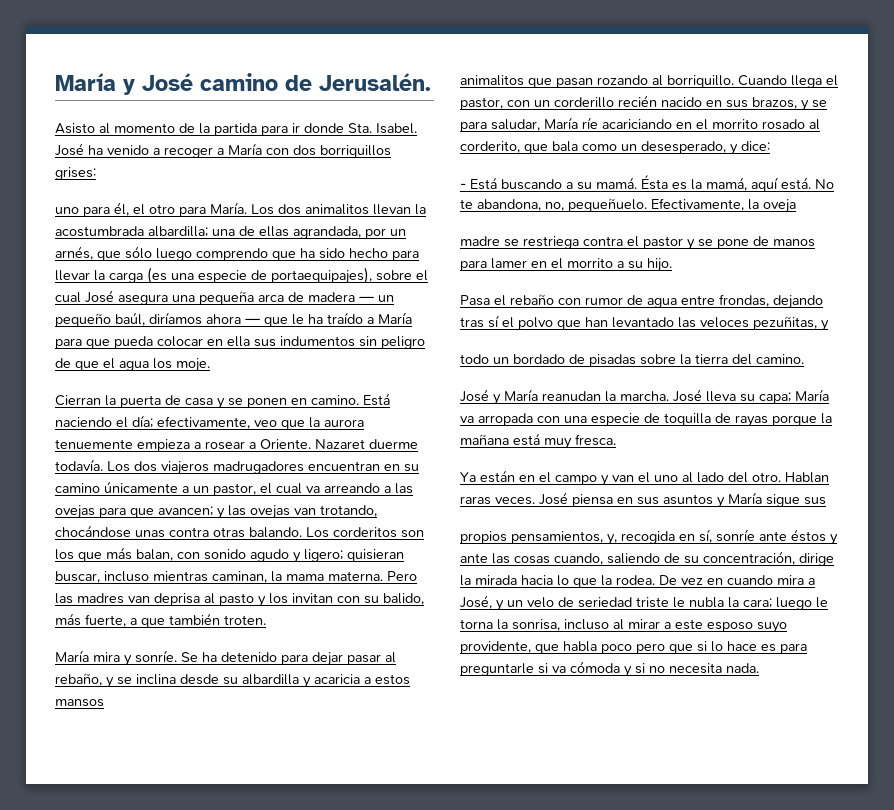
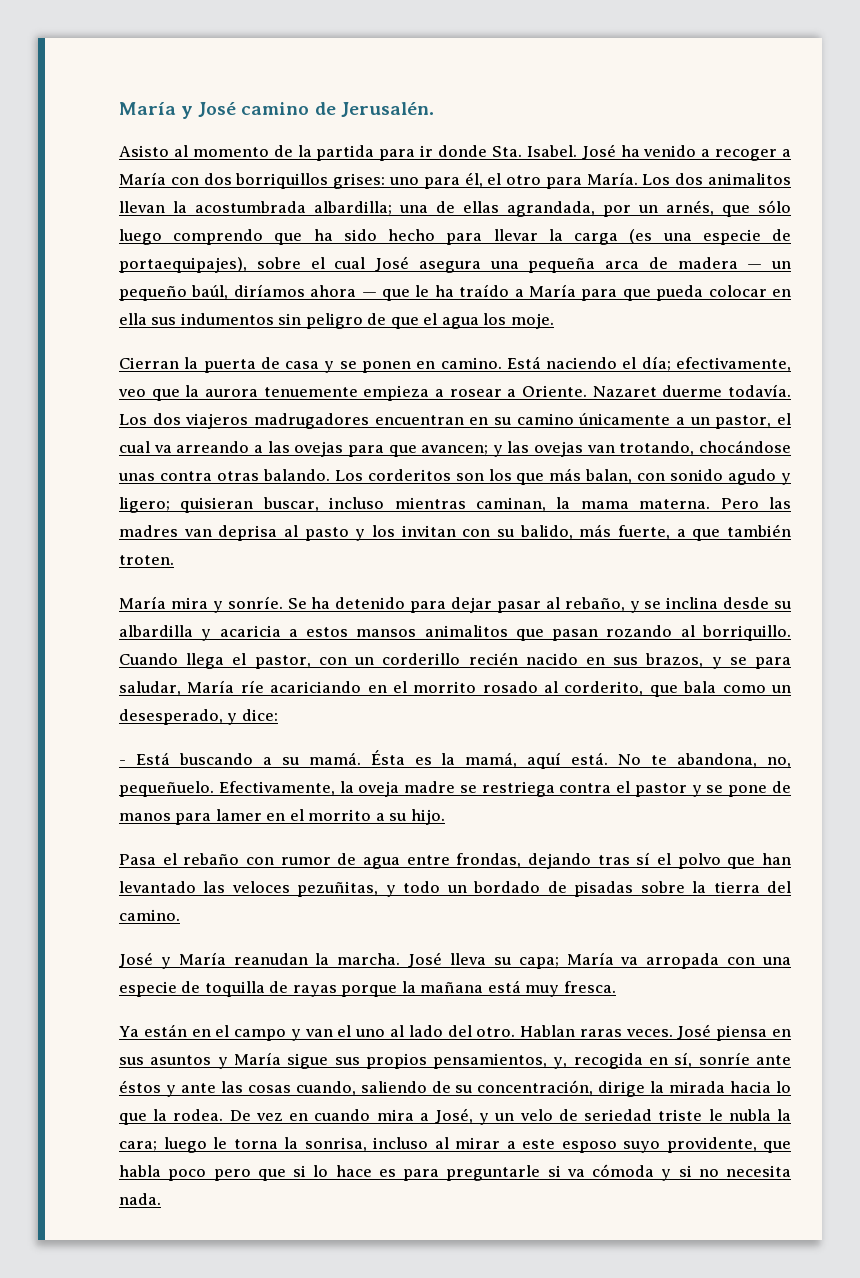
- José ha venido a recoger a María con dos borriquillos grises:
- uno para él, el otro para María.
+ José ha venido a recoger a María con dos borriquillos grises: uno para él, el otro para María.
- Se ha detenido para dejar pasar al rebaño, y se inclina desde su albardilla y acaricia a estos mansos
- animalitos que pasan rozando al borriquillo.
+ Se ha detenido para dejar pasar al rebaño, y se inclina desde su albardilla y acaricia a estos mansos animalitos que pasan rozando al borriquillo.
- Efectivamente, la oveja
- madre se restriega contra el pastor y se pone de manos para lamer en el morrito a su hijo.
+ Efectivamente, la oveja madre se restriega contra el pastor y se pone de manos para lamer en el morrito a su hijo.
- Pasa el rebaño con rumor de agua entre frondas, dejando tras sí el polvo que han levantado las veloces pezuñitas, y
- todo un bordado de pisadas sobre la tierra del camino.
+ Pasa el rebaño con rumor de agua entre frondas, dejando tras sí el polvo que han levantado las veloces pezuñitas, y todo un bordado de pisadas sobre la tierra del camino.
- José piensa en sus asuntos y María sigue sus
- propios pensamientos, y, recogida en sí, sonríe ante éstos y ante las cosas cuando, saliendo de su concentración, dirige la mirada hacia lo que la rodea.
+ José piensa en sus asuntos y María sigue sus propios pensamientos, y, recogida en sí, sonríe ante éstos y ante las cosas cuando, saliendo de su concentración, dirige la mirada hacia lo que la rodea.

